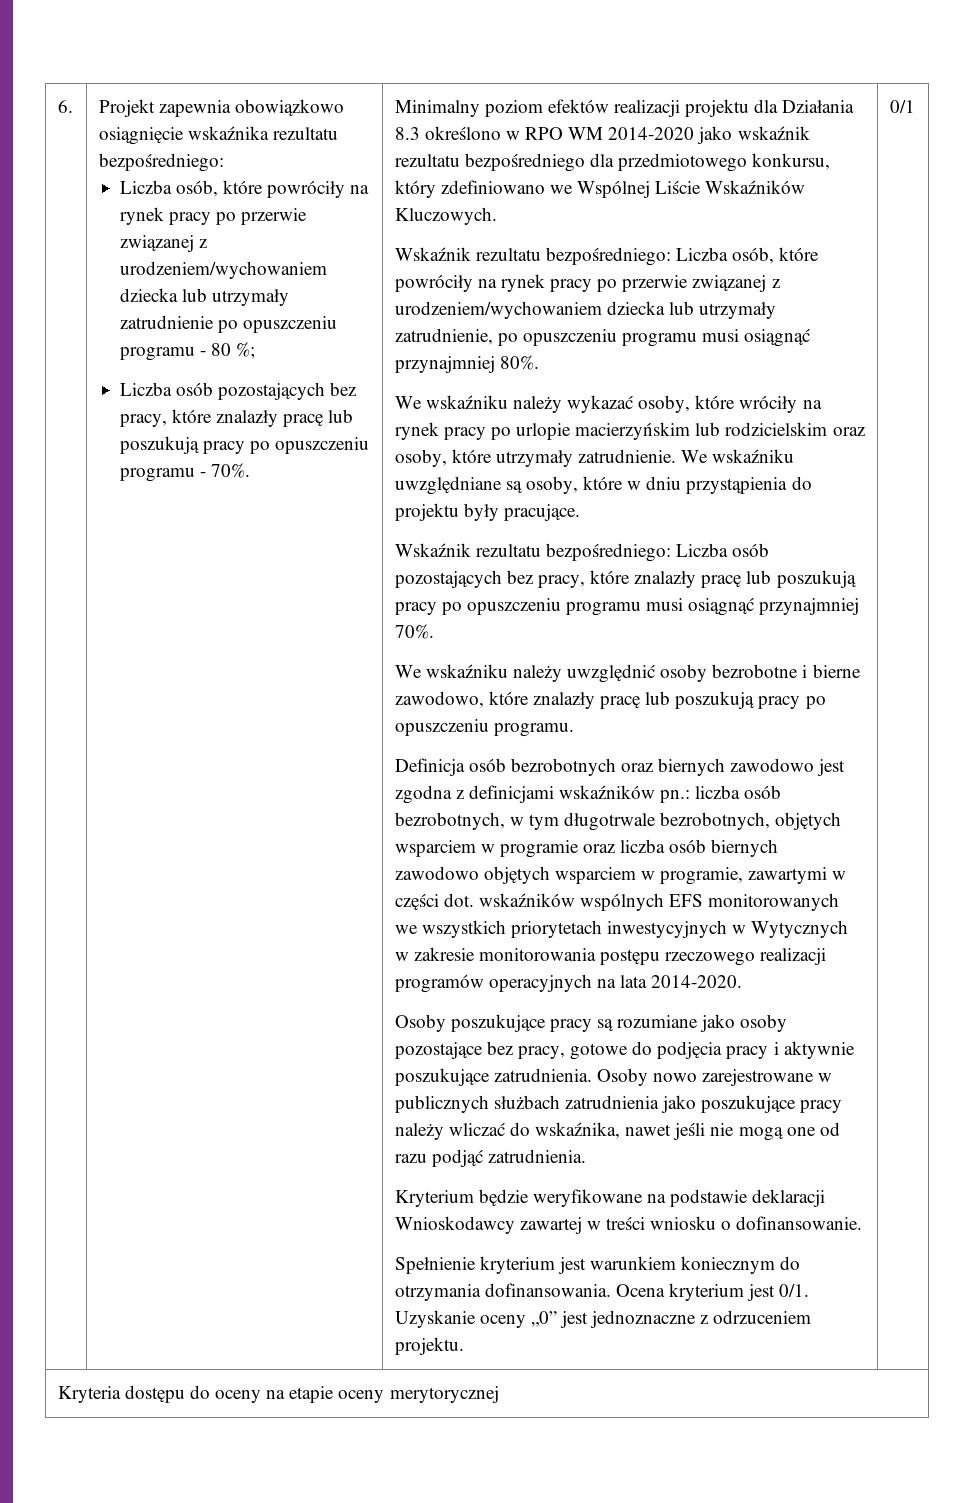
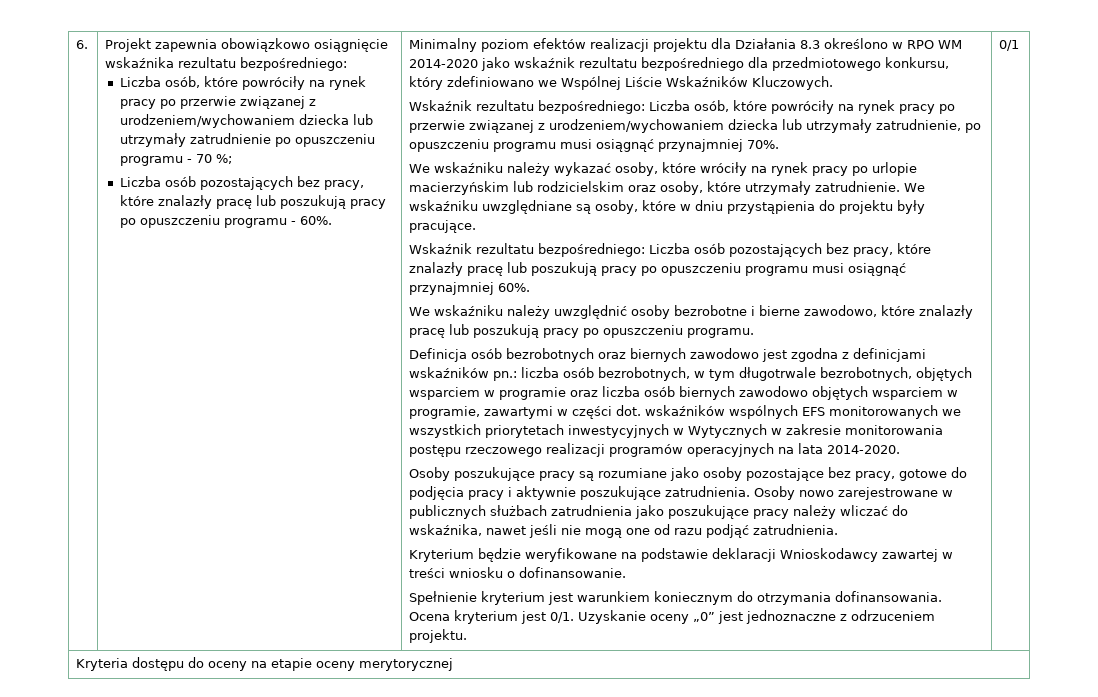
- Liczba osób, które powróciły na rynek pracy po przerwie związanej z urodzeniem/wychowaniem dziecka lub utrzymały zatrudnienie po opuszczeniu programu - 80 %;
+ Liczba osób, które powróciły na rynek pracy po przerwie związanej z urodzeniem/wychowaniem dziecka lub utrzymały zatrudnienie po opuszczeniu programu - 70 %;
- Liczba osób pozostających bez pracy, które znalazły pracę lub poszukują pracy po opuszczeniu programu - 70%.
+ Liczba osób pozostających bez pracy, które znalazły pracę lub poszukują pracy po opuszczeniu programu - 60%.
- Wskaźnik rezultatu bezpośredniego: Liczba osób, które powróciły na rynek pracy po przerwie związanej z urodzeniem/wychowaniem dziecka lub utrzymały zatrudnienie, po opuszczeniu programu musi osiągnąć przynajmniej 80%.
+ Wskaźnik rezultatu bezpośredniego: Liczba osób, które powróciły na rynek pracy po przerwie związanej z urodzeniem/wychowaniem dziecka lub utrzymały zatrudnienie, po opuszczeniu programu musi osiągnąć przynajmniej 70%.
- Wskaźnik rezultatu bezpośredniego: Liczba osób pozostających bez pracy, które znalazły pracę lub poszukują pracy po opuszczeniu programu musi osiągnąć przynajmniej 70%.
+ Wskaźnik rezultatu bezpośredniego: Liczba osób pozostających bez pracy, które znalazły pracę lub poszukują pracy po opuszczeniu programu musi osiągnąć przynajmniej 60%.

